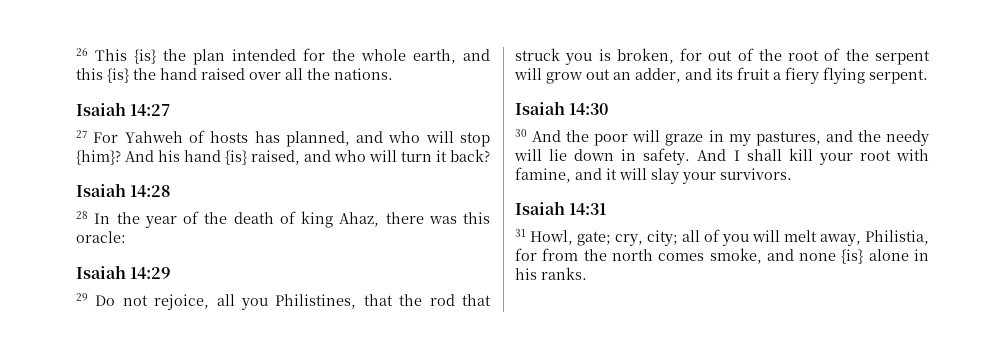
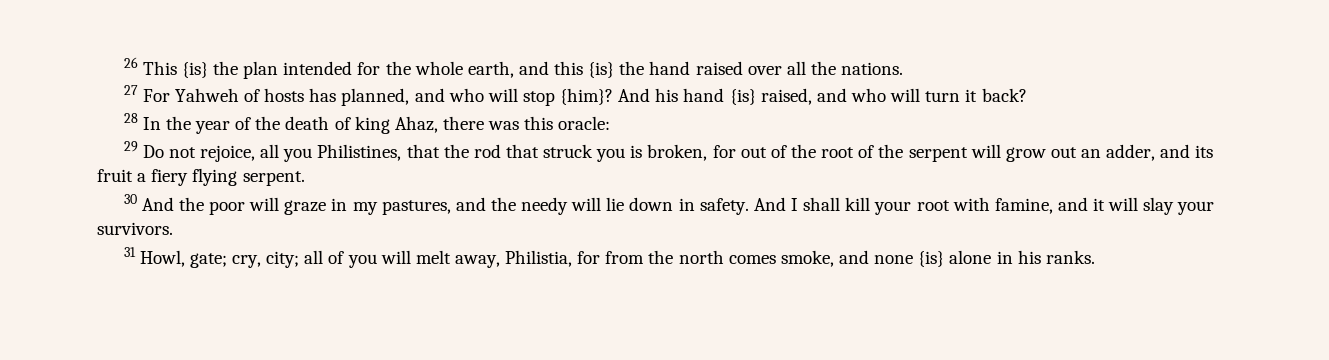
- Isaiah 14:27
- Isaiah 14:28
- Isaiah 14:29
- Isaiah 14:30
- Isaiah 14:31

